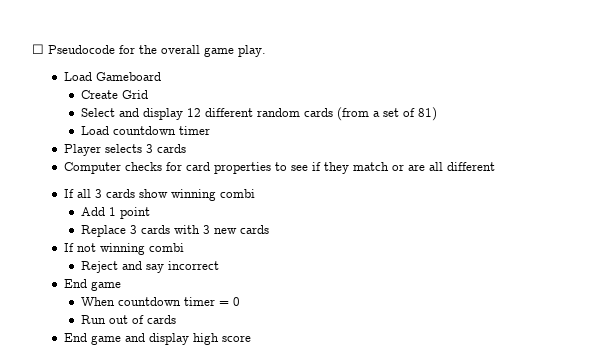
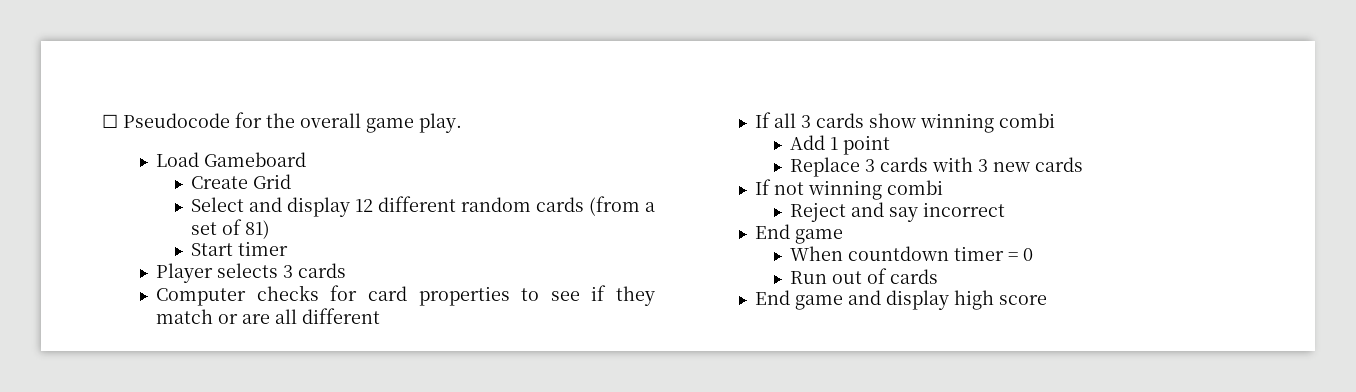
- Load countdown timer
+ Start timer

